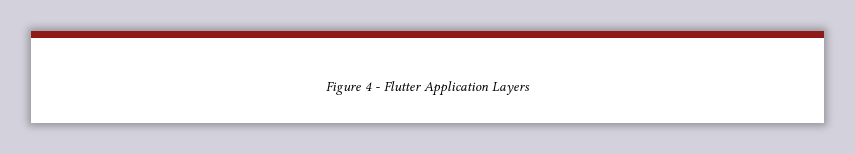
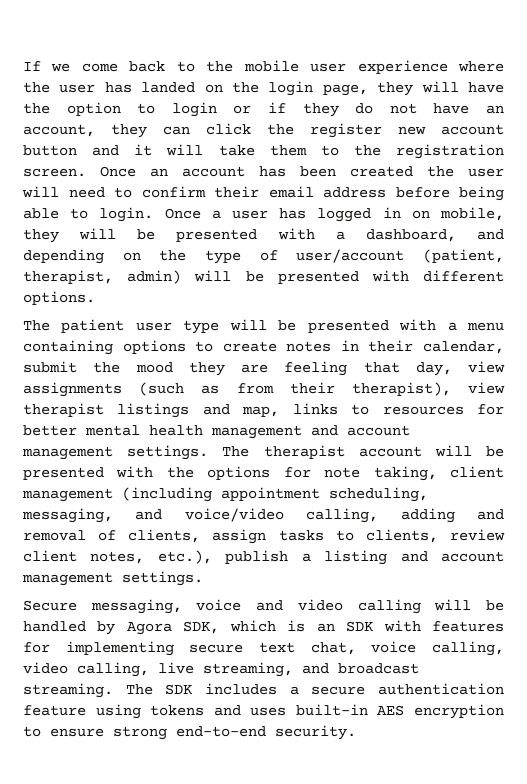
- Figure 4 - Flutter Application Layers
+ If we come back to the mobile user experience where the user has landed on the login page, they will have the option to login or if they do not have an account, they can click the register new account button and it will take them to the registration screen. Once an account has been created the user will need to confirm their email address before being able to login. Once a user has logged in on mobile, they will be presented with a dashboard, and depending on the type of user/account (patient, therapist, admin) will be presented with different options.
+ The patient user type will be presented with a menu containing options to create notes in their calendar, submit the mood they are feeling that day, view assignments (such as from their therapist), view therapist listings and map, links to resources for better mental health management and account management settings. The therapist account will be presented with the options for note taking, client management (including appointment scheduling, messaging, and voice/video calling, adding and removal of clients, assign tasks to clients, review client notes, etc.), publish a listing and account management settings.
+ Secure messaging, voice and video calling will be handled by Agora SDK, which is an SDK with features for implementing secure text chat, voice calling, video calling, live streaming, and broadcast streaming. The SDK includes a secure authentication feature using tokens and uses built-in AES encryption to ensure strong end-to-end security.

